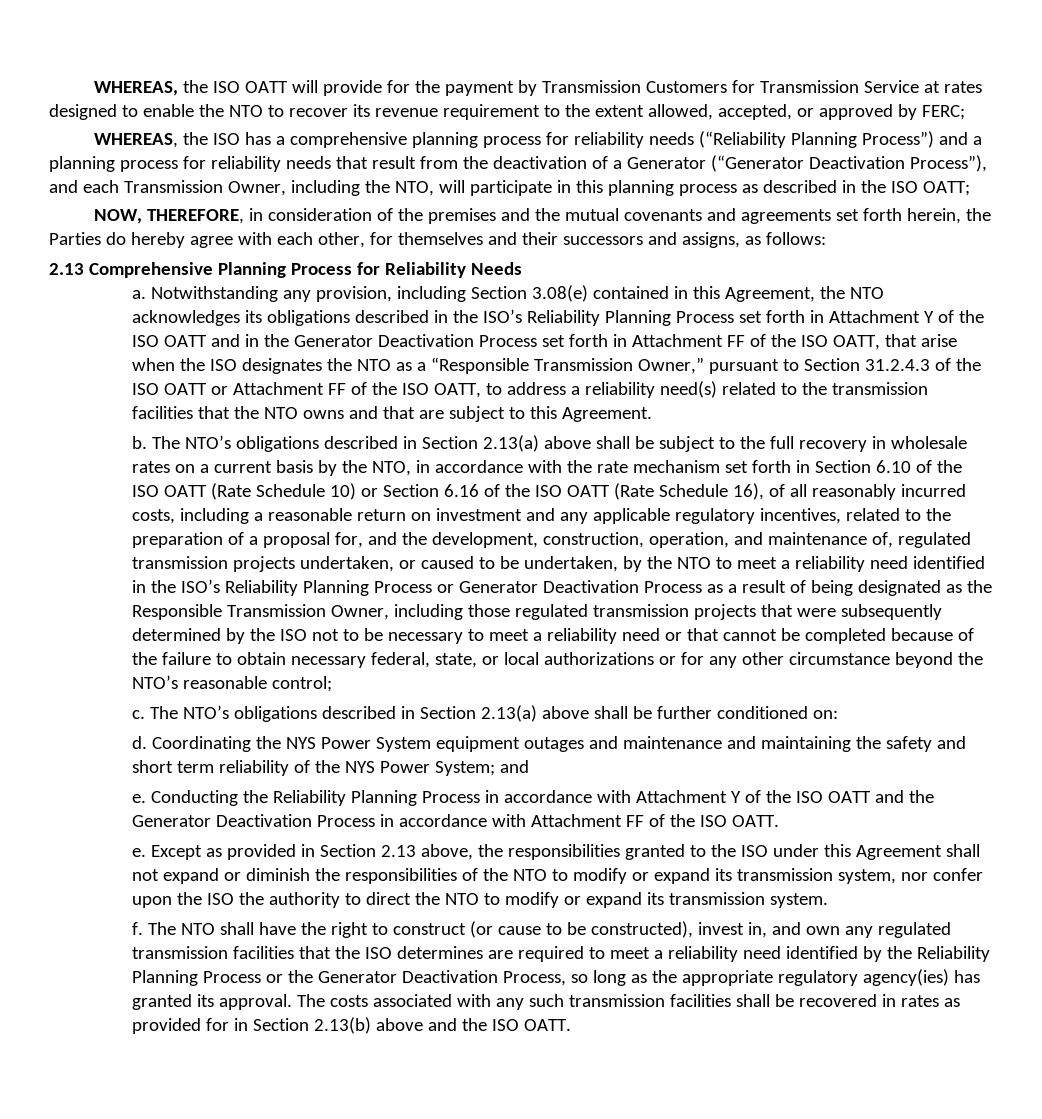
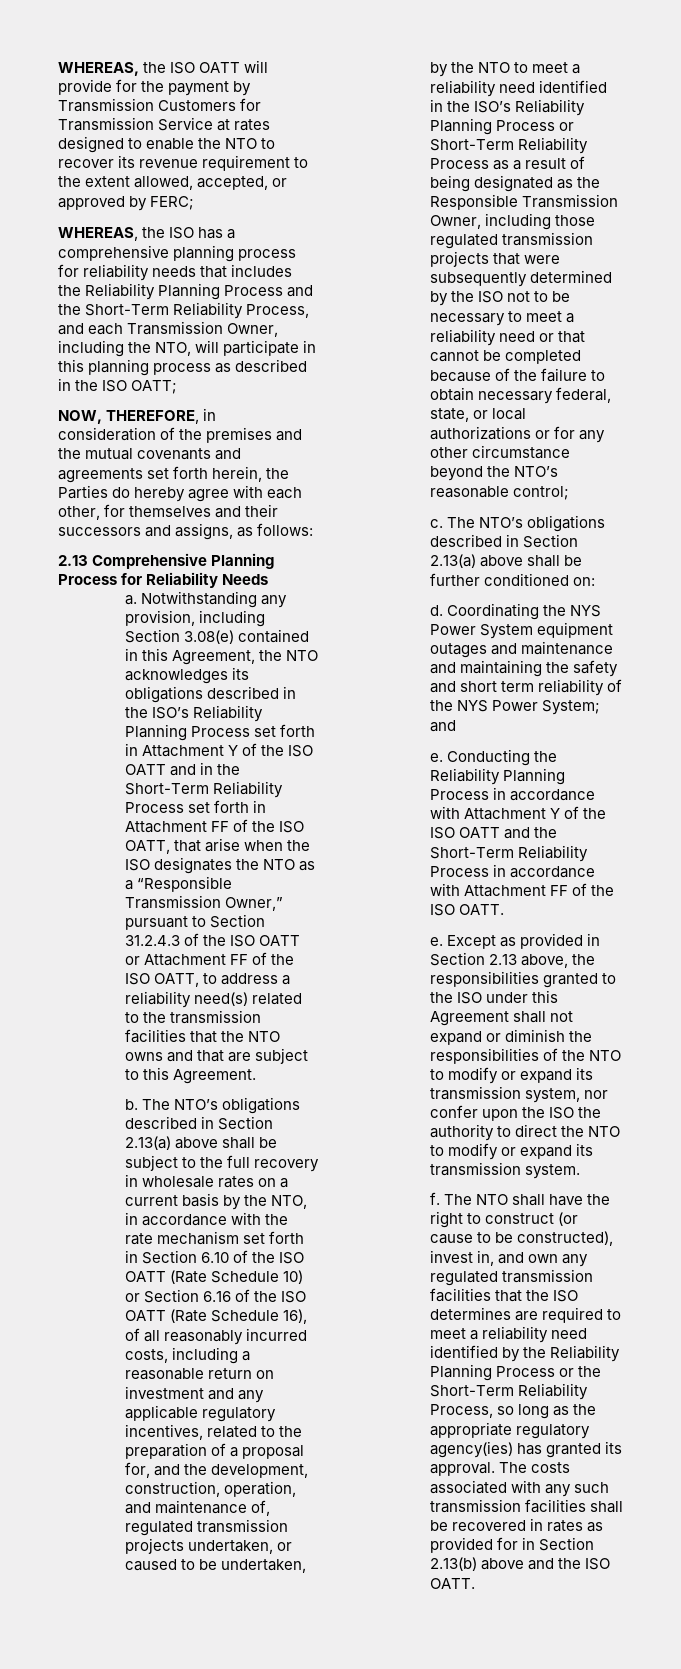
- WHEREAS, the ISO has a comprehensive planning process for reliability needs (“Reliability Planning Process”) and a planning process for reliability needs that result from the deactivation of a Generator (“Generator Deactivation Process”), and each Transmission Owner, including the NTO, will participate in this planning process as described in the ISO OATT;
+ WHEREAS, the ISO has a comprehensive planning process for reliability needs that includes the Reliability Planning Process and the Short-Term Reliability Process, and each Transmission Owner, including the NTO, will participate in this planning process as described in the ISO OATT;
- Notwithstanding any provision, including Section 3.08(e) contained in this Agreement, the NTO acknowledges its obligations described in the ISO’s Reliability Planning Process set forth in Attachment Y of the ISO OATT and in the Generator Deactivation Process set forth in Attachment FF of the ISO OATT, that arise when the ISO designates the NTO as a “Responsible Transmission Owner,” pursuant to Section 31.2.4.3 of the ISO OATT or Attachment FF of the ISO OATT, to address a reliability need(s) related to the transmission facilities that the NTO owns and that are subject to this Agreement.
+ Notwithstanding any provision, including Section 3.08(e) contained in this Agreement, the NTO acknowledges its obligations described in the ISO’s Reliability Planning Process set forth in Attachment Y of the ISO OATT and in the Short-Term Reliability Process set forth in Attachment FF of the ISO OATT, that arise when the ISO designates the NTO as a “Responsible Transmission Owner,” pursuant to Section 31.2.4.3 of the ISO OATT or Attachment FF of the ISO OATT, to address a reliability need(s) related to the transmission facilities that the NTO owns and that are subject to this Agreement.
- The NTO’s obligations described in Section 2.13(a) above shall be subject to the full recovery in wholesale rates on a current basis by the NTO, in accordance with the rate mechanism set forth in Section 6.10 of the ISO OATT (Rate Schedule 10) or Section 6.16 of the ISO OATT (Rate Schedule 16), of all reasonably incurred costs, including a reasonable return on investment and any applicable regulatory incentives, related to the preparation of a proposal for, and the development, construction, operation, and maintenance of, regulated transmission projects undertaken, or caused to be undertaken, by the NTO to meet a reliability need identified in the ISO’s Reliability Planning Process or Generator Deactivation Process as a result of being designated as the Responsible Transmission Owner, including those regulated transmission projects that were subsequently determined by the ISO not to be necessary to meet a reliability need or that cannot be completed because of the failure to obtain necessary federal, state, or local authorizations or for any other circumstance beyond the NTO’s reasonable control;
+ The NTO’s obligations described in Section 2.13(a) above shall be subject to the full recovery in wholesale rates on a current basis by the NTO, in accordance with the rate mechanism set forth in Section 6.10 of the ISO OATT (Rate Schedule 10) or Section 6.16 of the ISO OATT (Rate Schedule 16), of all reasonably incurred costs, including a reasonable return on investment and any applicable regulatory incentives, related to the preparation of a proposal for, and the development, construction, operation, and maintenance of, regulated transmission projects undertaken, or caused to be undertaken, by the NTO to meet a reliability need identified in the ISO’s Reliability Planning Process or Short-Term Reliability Process as a result of being designated as the Responsible Transmission Owner, including those regulated transmission projects that were subsequently determined by the ISO not to be necessary to meet a reliability need or that cannot be completed because of the failure to obtain necessary federal, state, or local authorizations or for any other circumstance beyond the NTO’s reasonable control;
- Conducting the Reliability Planning Process in accordance with Attachment Y of the ISO OATT and the Generator Deactivation Process in accordance with Attachment FF of the ISO OATT.
+ Conducting the Reliability Planning Process in accordance with Attachment Y of the ISO OATT and the Short-Term Reliability Process in accordance with Attachment FF of the ISO OATT.
- The NTO shall have the right to construct (or cause to be constructed), invest in, and own any regulated transmission facilities that the ISO determines are required to meet a reliability need identified by the Reliability Planning Process or the Generator Deactivation Process, so long as the appropriate regulatory agency(ies) has granted its approval.
+ The NTO shall have the right to construct (or cause to be constructed), invest in, and own any regulated transmission facilities that the ISO determines are required to meet a reliability need identified by the Reliability Planning Process or the Short-Term Reliability Process, so long as the appropriate regulatory agency(ies) has granted its approval.

